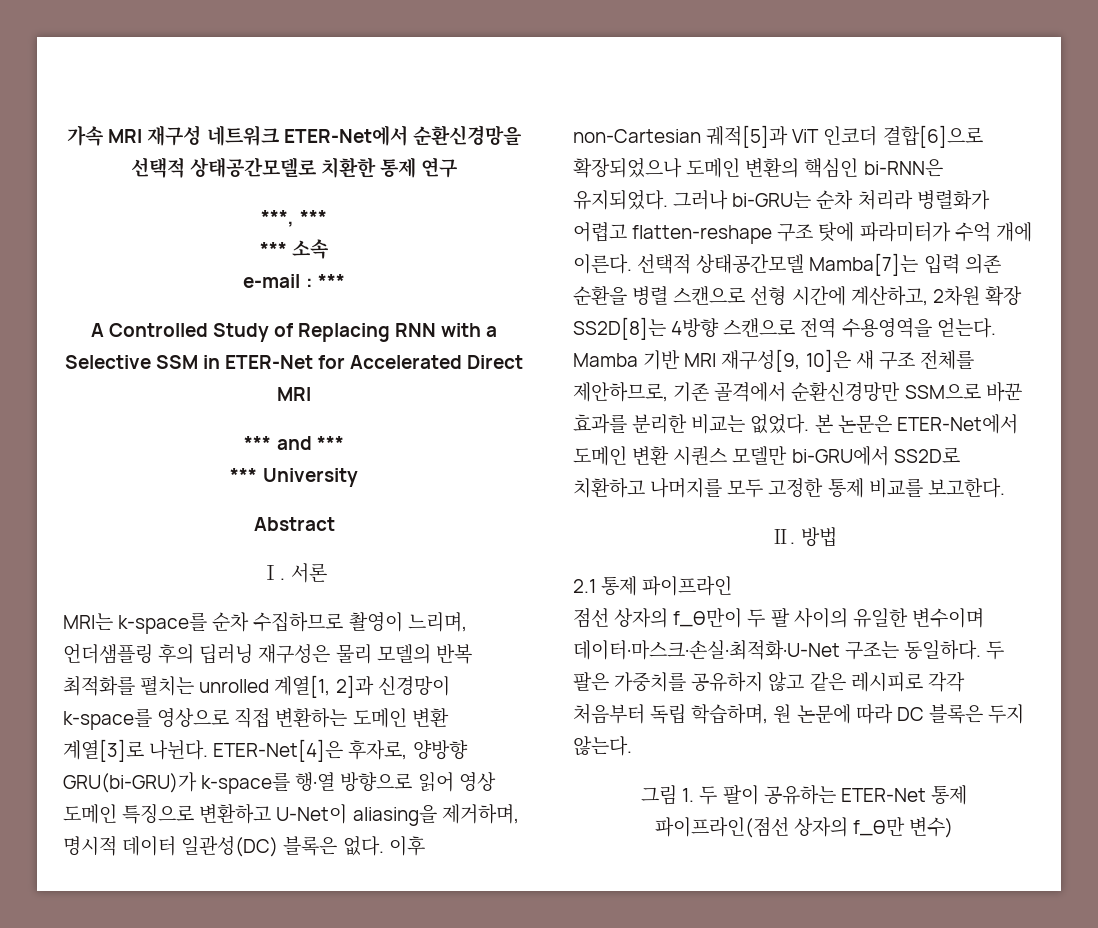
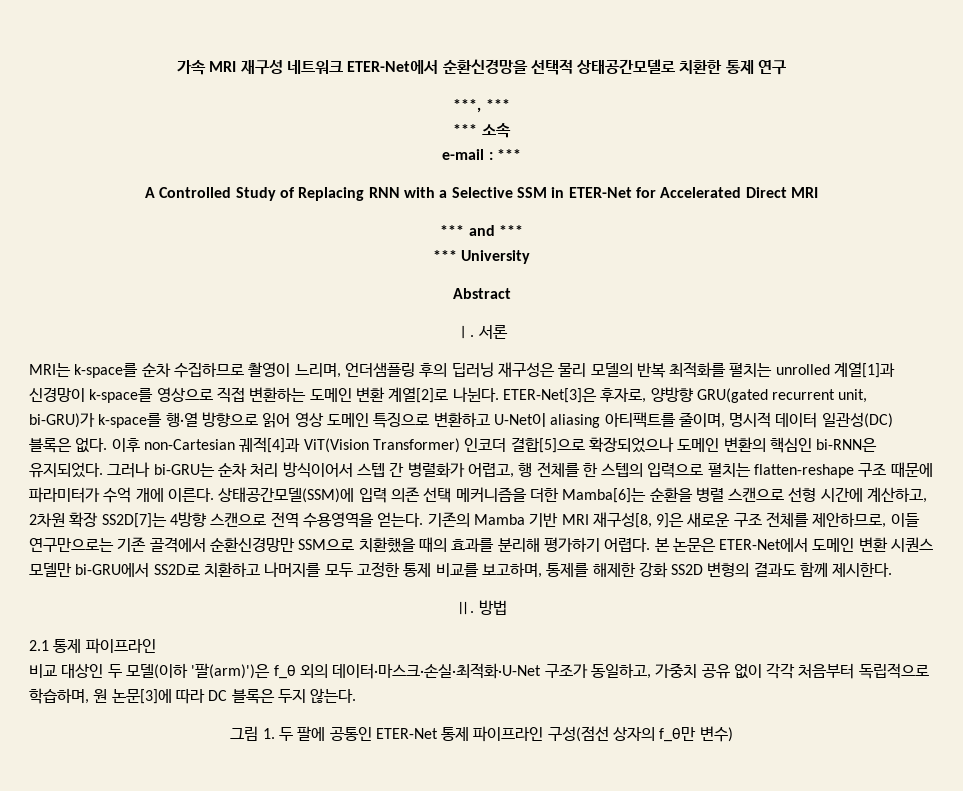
- MRI는 k-space를 순차 수집하므로 촬영이 느리며, 언더샘플링 후의 딥러닝 재구성은 물리 모델의 반복 최적화를 펼치는 unrolled 계열[1, 2]과 신경망이 k-space를 영상으로 직접 변환하는 도메인 변환 계열[3]로 나뉜다. ETER-Net[4]은 후자로, 양방향 GRU(bi-GRU)가 k-space를 행·열 방향으로 읽어 영상 도메인 특징으로 변환하고 U-Net이 aliasing을 제거하며, 명시적 데이터 일관성(DC) 블록은 없다.
+ MRI는 k-space를 순차 수집하므로 촬영이 느리며, 언더샘플링 후의 딥러닝 재구성은 물리 모델의 반복 최적화를 펼치는 unrolled 계열[1]과 신경망이 k-space를 영상으로 직접 변환하는 도메인 변환 계열[2]로 나뉜다. ETER-Net[3]은 후자로, 양방향 GRU(gated recurrent unit, bi-GRU)가 k-space를 행·열 방향으로 읽어 영상 도메인 특징으로 변환하고 U-Net이 aliasing 아티팩트를 줄이며, 명시적 데이터 일관성(DC) 블록은 없다.
- 이후 non-Cartesian 궤적[5]과 ViT 인코더 결합[6]으로 확장되었으나 도메인 변환의 핵심인 bi-RNN은 유지되었다.
+ 이후 non-Cartesian 궤적[4]과 ViT(Vision Transformer) 인코더 결합[5]으로 확장되었으나 도메인 변환의 핵심인 bi-RNN은 유지되었다.
- 그러나 bi-GRU는 순차 처리라 병렬화가 어렵고 flatten-reshape 구조 탓에 파라미터가 수억 개에 이른다.
+ 그러나 bi-GRU는 순차 처리 방식이어서 스텝 간 병렬화가 어렵고, 행 전체를 한 스텝의 입력으로 펼치는 flatten-reshape 구조 때문에 파라미터가 수억 개에 이른다.
- 선택적 상태공간모델 Mamba[7]는 입력 의존 순환을 병렬 스캔으로 선형 시간에 계산하고, 2차원 확장 SS2D[8]는 4방향 스캔으로 전역 수용영역을 얻는다.
+ 상태공간모델(SSM)에 입력 의존 선택 메커니즘을 더한 Mamba[6]는 순환을 병렬 스캔으로 선형 시간에 계산하고, 2차원 확장 SS2D[7]는 4방향 스캔으로 전역 수용영역을 얻는다.
- Mamba 기반 MRI 재구성[9, 10]은 새 구조 전체를 제안하므로, 기존 골격에서 순환신경망만 SSM으로 바꾼 효과를 분리한 비교는 없었다.
+ 기존의 Mamba 기반 MRI 재구성[8, 9]은 새로운 구조 전체를 제안하므로, 이들 연구만으로는 기존 골격에서 순환신경망만 SSM으로 치환했을 때의 효과를 분리해 평가하기 어렵다.
- 본 논문은 ETER-Net에서 도메인 변환 시퀀스 모델만 bi-GRU에서 SS2D로 치환하고 나머지를 모두 고정한 통제 비교를 보고한다.
+ 본 논문은 ETER-Net에서 도메인 변환 시퀀스 모델만 bi-GRU에서 SS2D로 치환하고 나머지를 모두 고정한 통제 비교를 보고하며, 통제를 해제한 강화 SS2D 변형의 결과도 함께 제시한다.
- 점선 상자의 f_θ만이 두 팔 사이의 유일한 변수이며 데이터·마스크·손실·최적화·U-Net 구조는 동일하다. 두 팔은 가중치를 공유하지 않고 같은 레시피로 각각 처음부터 독립 학습하며, 원 논문에 따라 DC 블록은 두지 않는다.
+ 비교 대상인 두 모델(이하 '팔(arm)')은 f_θ 외의 데이터·마스크·손실·최적화·U-Net 구조가 동일하고, 가중치 공유 없이 각각 처음부터 독립적으로 학습하며, 원 논문[3]에 따라 DC 블록은 두지 않는다.
- 그림 1. 두 팔이 공유하는 ETER-Net 통제 파이프라인(점선 상자의 f_θ만 변수)
+ 그림 1. 두 팔에 공통인 ETER-Net 통제 파이프라인 구성(점선 상자의 f_θ만 변수)

